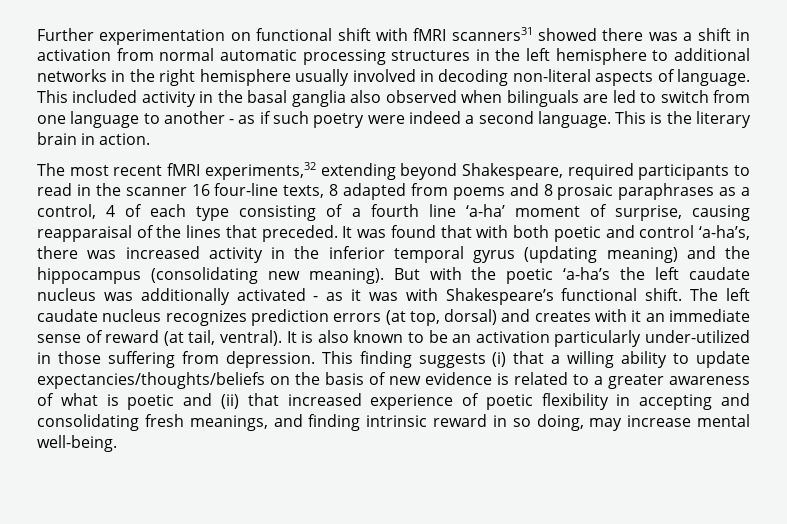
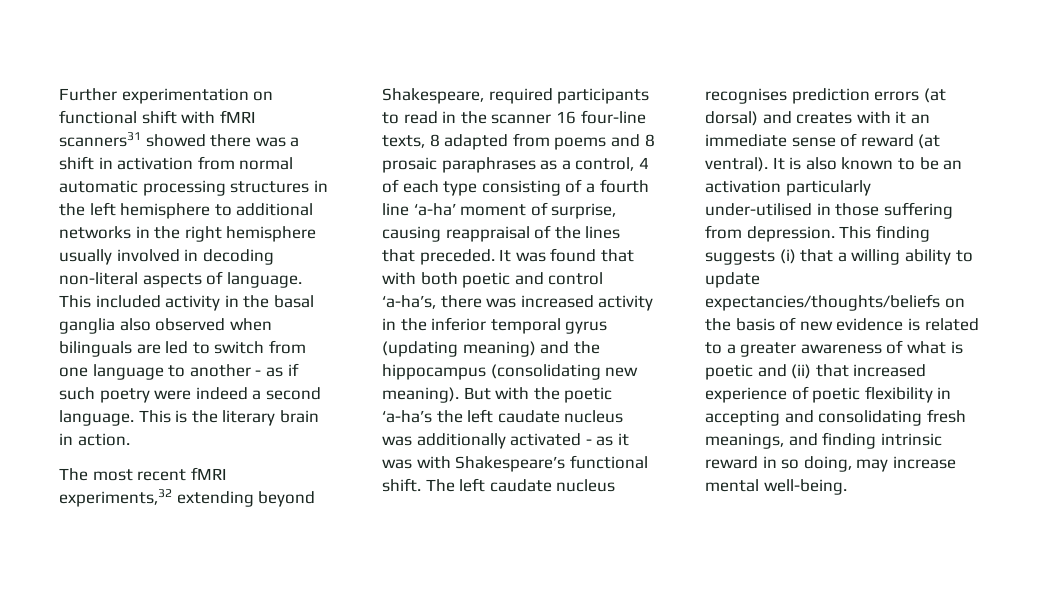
- The most recent fMRI experiments,32 extending beyond Shakespeare, required participants to read in the scanner 16 four-line texts, 8 adapted from poems and 8 prosaic paraphrases as a control, 4 of each type consisting of a fourth line ‘a-ha’ moment of surprise, causing reapparaisal of the lines that preceded.
+ The most recent fMRI experiments,32 extending beyond Shakespeare, required participants to read in the scanner 16 four-line texts, 8 adapted from poems and 8 prosaic paraphrases as a control, 4 of each type consisting of a fourth line ‘a-ha’ moment of surprise, causing reappraisal of the lines that preceded.
- The left caudate nucleus recognizes prediction errors (at top, dorsal) and creates with it an immediate sense of reward (at tail, ventral).
+ The left caudate nucleus recognises prediction errors (at dorsal) and creates with it an immediate sense of reward (at ventral).
- It is also known to be an activation particularly under-utilized in those suffering from depression.
+ It is also known to be an activation particularly under-utilised in those suffering from depression.

